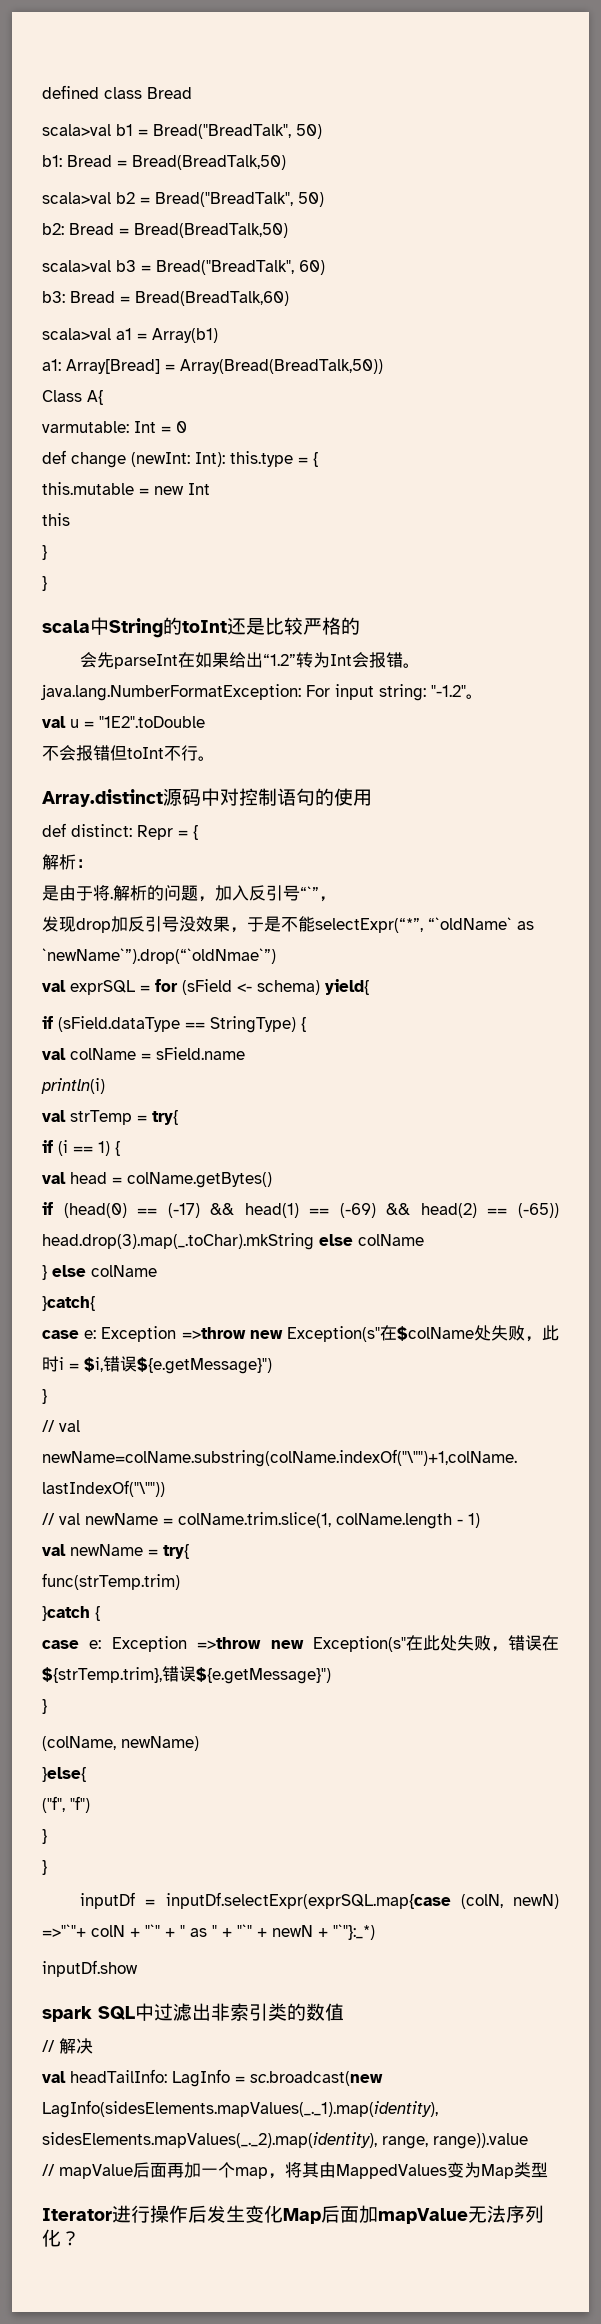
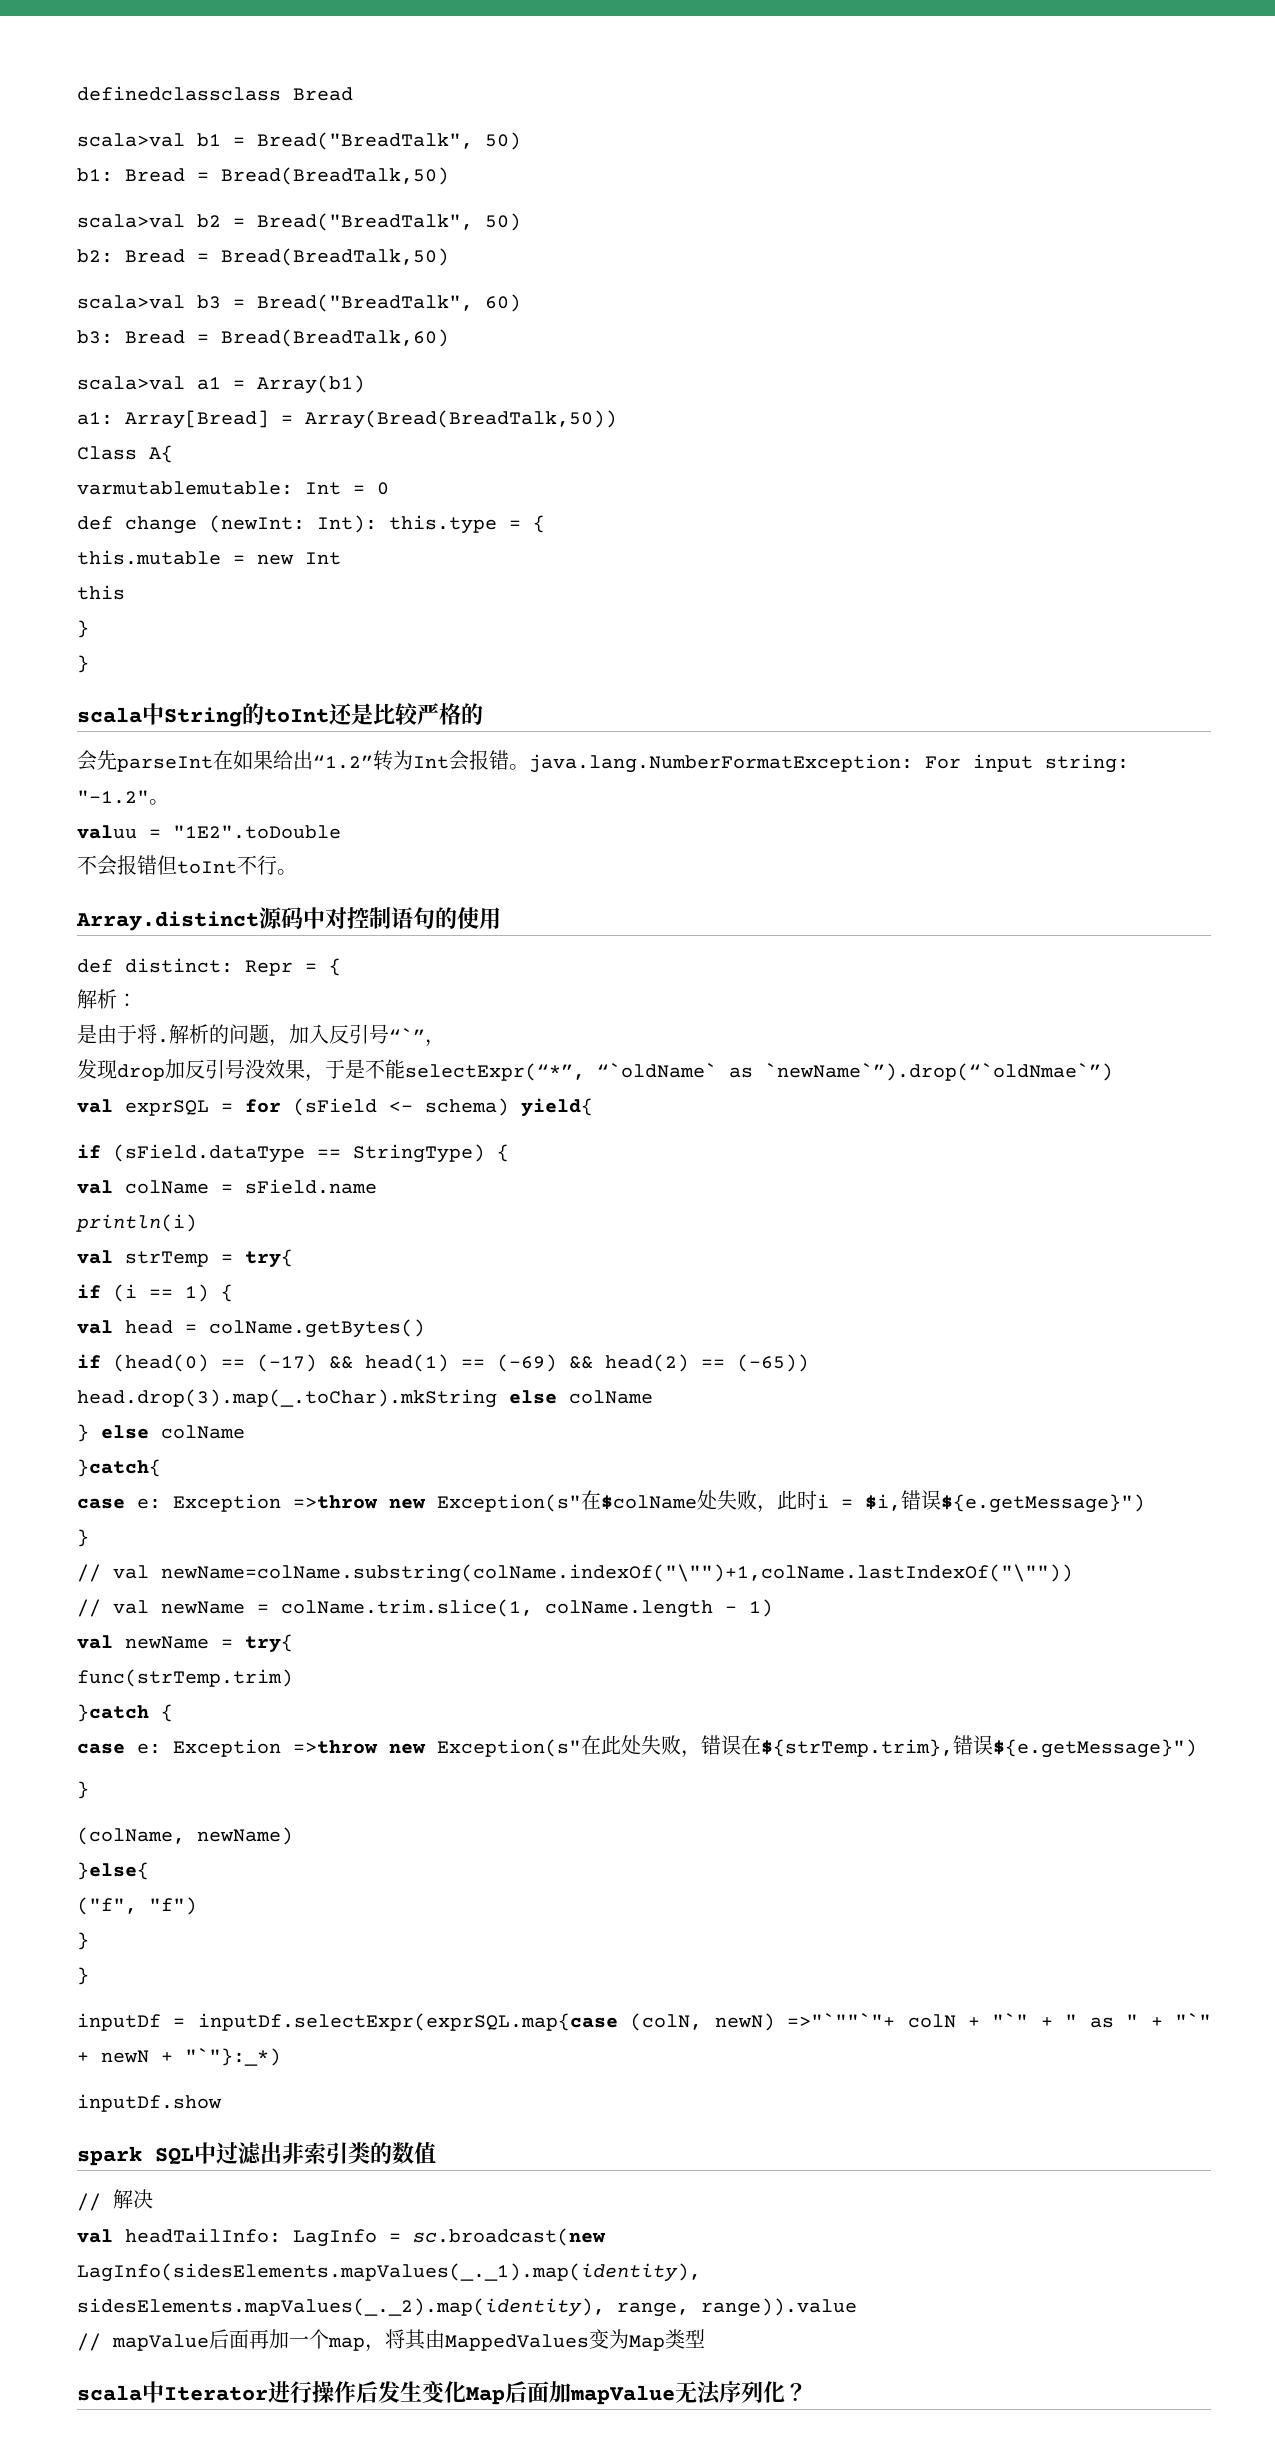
- defined class Bread
+ definedclassclass Bread
- varmutable: Int = 0
+ varmutablemutable: Int = 0
- val u = "1E2".toDouble
+ valuu = "1E2".toDouble
- inputDf = inputDf.selectExpr(exprSQL.map{case (colN, newN) =>"`"+ colN + "`" + " as " + "`" + newN + "`"}:_*)
+ inputDf = inputDf.selectExpr(exprSQL.map{case (colN, newN) =>"`""`"+ colN + "`" + " as " + "`" + newN + "`"}:_*)
- Iterator进行操作后发生变化Map后面加mapValue无法序列化？
+ scala中Iterator进行操作后发生变化Map后面加mapValue无法序列化？

